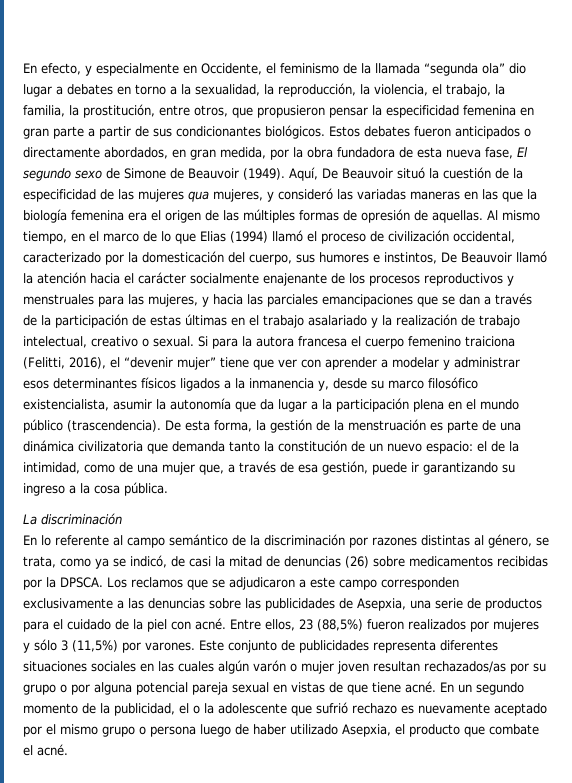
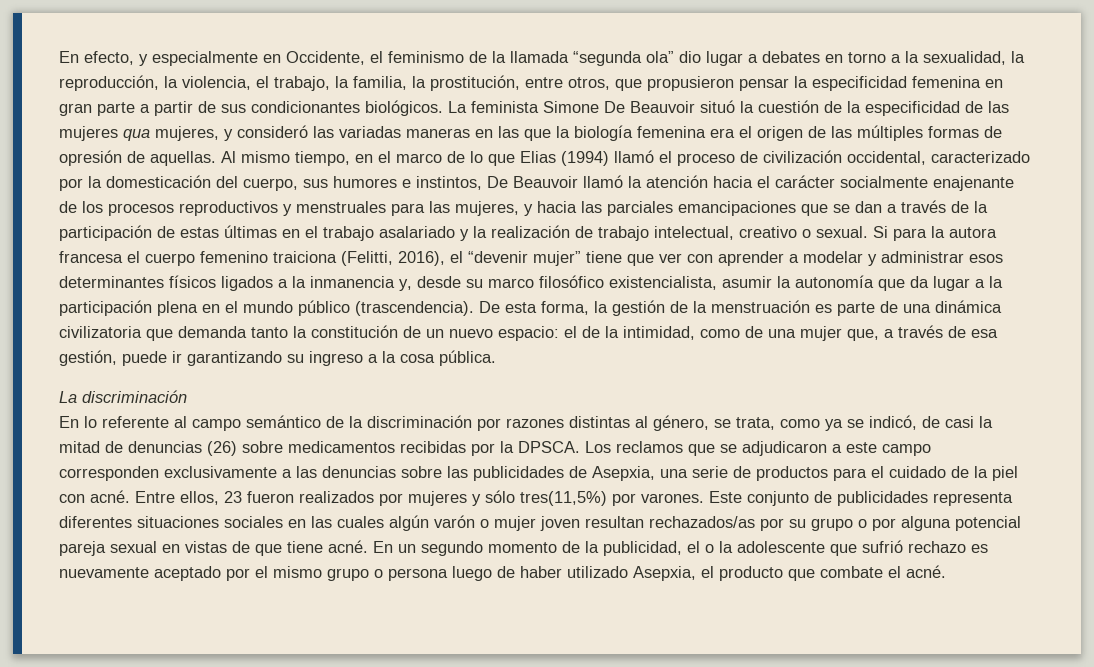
- Estos debates fueron anticipados o directamente abordados, en gran medida, por la obra fundadora de esta nueva fase, El segundo sexo de Simone de Beauvoir (1949). Aquí, De Beauvoir situó la cuestión de la especificidad de las mujeres qua mujeres, y consideró las variadas maneras en las que la biología femenina era el origen de las múltiples formas de opresión de aquellas.
+ La feminista Simone De Beauvoir situó la cuestión de la especificidad de las mujeres qua mujeres, y consideró las variadas maneras en las que la biología femenina era el origen de las múltiples formas de opresión de aquellas.
- Entre ellos, 23 (88,5%) fueron realizados por mujeres y sólo 3 (11,5%) por varones.
+ Entre ellos, 23 fueron realizados por mujeres y sólo tres(11,5%) por varones.

